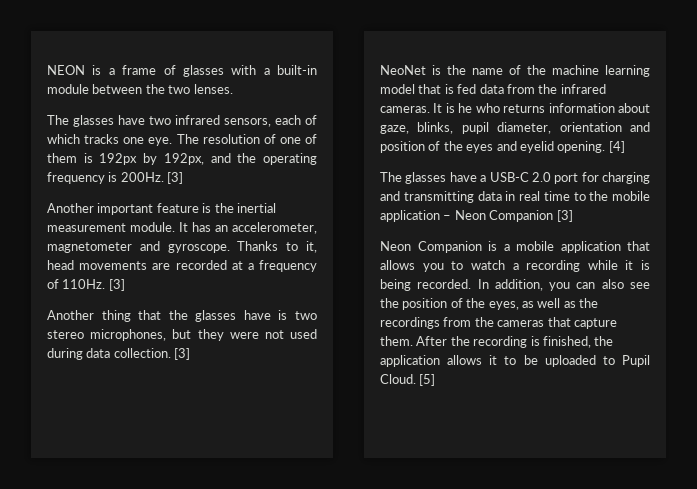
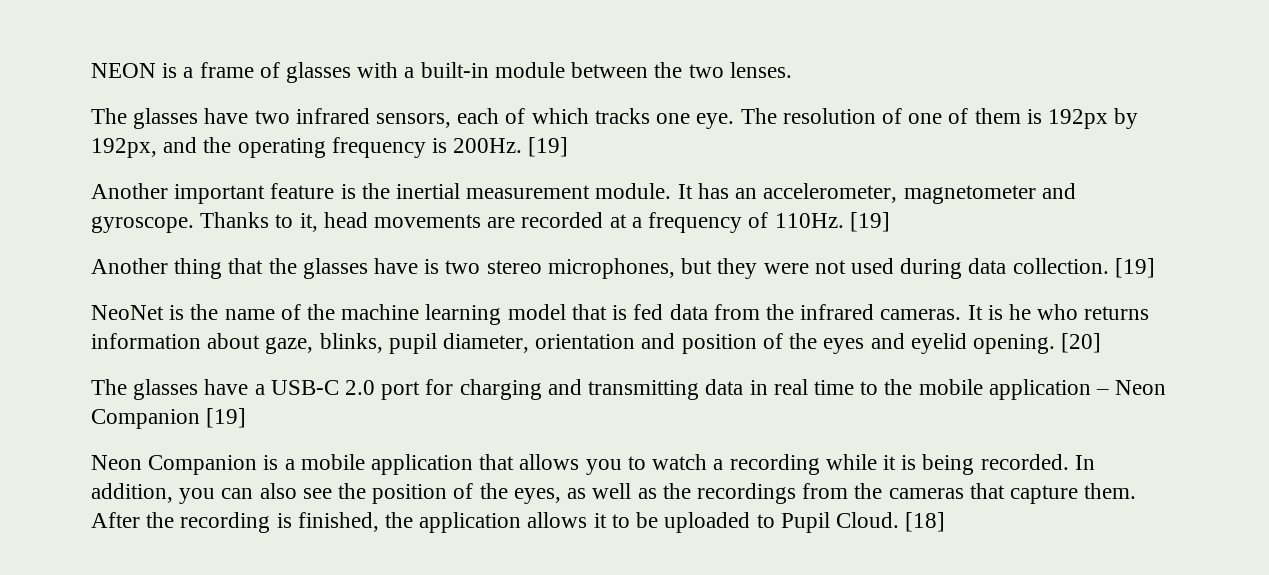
- The resolution of one of them is 192px by 192px, and the operating frequency is 200Hz. [3]
+ The resolution of one of them is 192px by 192px, and the operating frequency is 200Hz. [19]
- Thanks to it, head movements are recorded at a frequency of 110Hz. [3]
+ Thanks to it, head movements are recorded at a frequency of 110Hz. [19]
- Another thing that the glasses have is two stereo microphones, but they were not used during data collection. [3]
+ Another thing that the glasses have is two stereo microphones, but they were not used during data collection. [19]
- [4]
+ [20]
- The glasses have a USB-C 2.0 port for charging and transmitting data in real time to the mobile application – Neon Companion [3]
+ The glasses have a USB-C 2.0 port for charging and transmitting data in real time to the mobile application – Neon Companion [19]
- [5]
+ [18]

